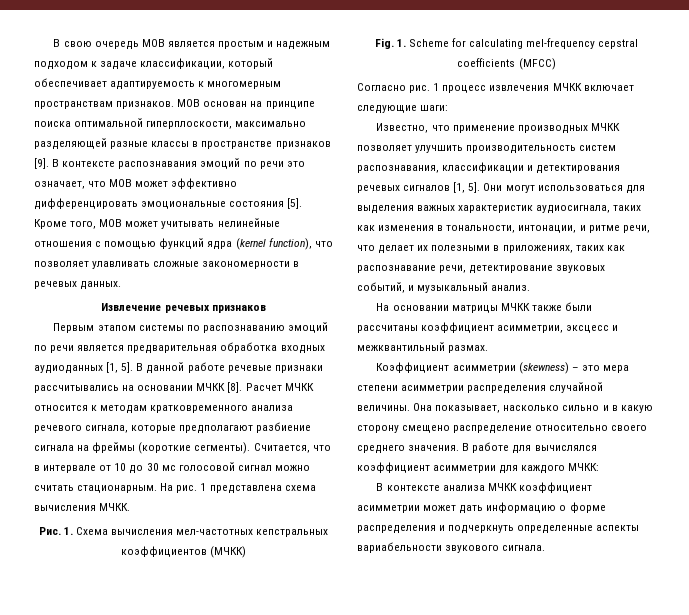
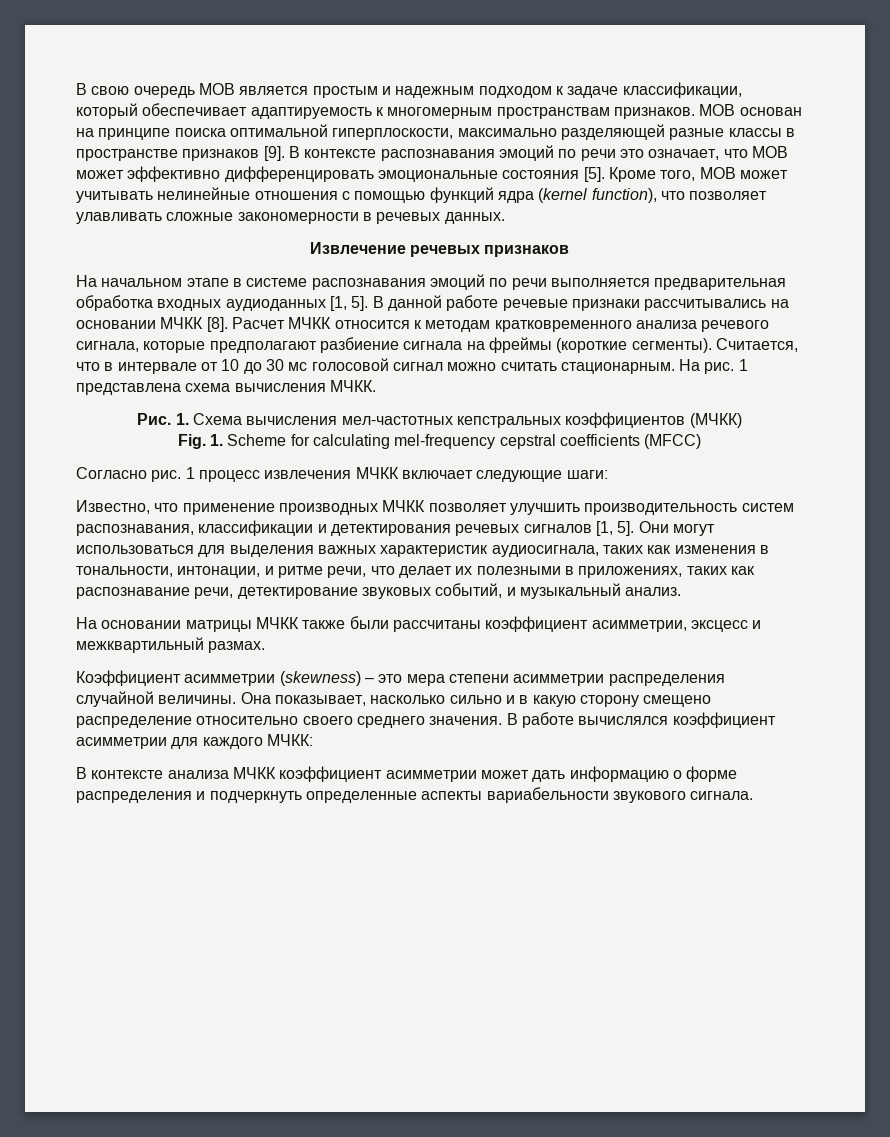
- Первым этапом системы по распознаванию эмоций по речи является предварительная обработка входных аудиоданных [1, 5].
+ На начальном этапе в системе распознавания эмоций по речи выполняется предварительная обработка входных аудиоданных [1, 5].
- На основании матрицы МЧКК также были рассчитаны коэффициент асимметрии, эксцесс и межквантильный размах.
+ На основании матрицы МЧКК также были рассчитаны коэффициент асимметрии, эксцесс и межквартильный размах.
- В работе для вычислялся коэффициент асимметрии для каждого МЧКК:
+ В работе вычислялся коэффициент асимметрии для каждого МЧКК:

